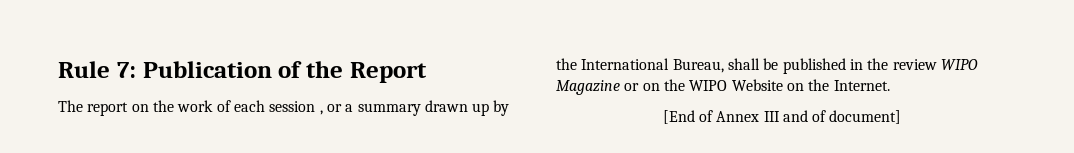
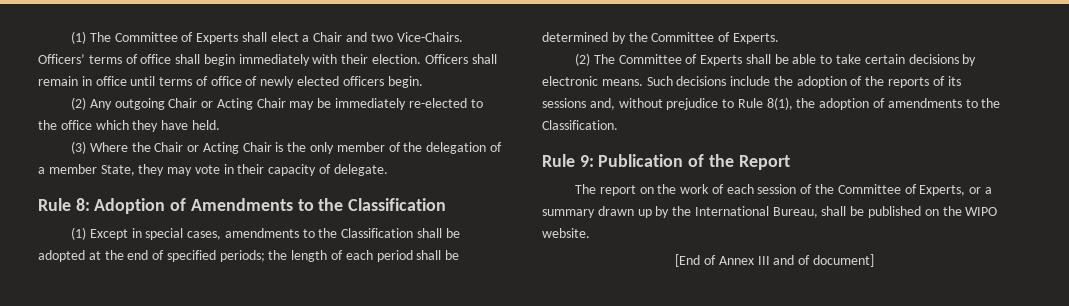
- Rule 7: Publication of the Report
+ (1) The Committee of Experts shall elect a Chair and two Vice-Chairs. Officers’ terms of office shall begin immediately with their election. Officers shall remain in office until terms of office of newly elected officers begin.
+ (2) Any outgoing Chair or Acting Chair may be immediately re-elected to the office which they have held.
+ (3) Where the Chair or Acting Chair is the only member of the delegation of a member State, they may vote in their capacity of delegate.
+ Rule 8: Adoption of Amendments to the Classification
+ (1) Except in special cases, amendments to the Classification shall be adopted at the end of specified periods; the length of each period shall be determined by the Committee of Experts.
+ (2) The Committee of Experts shall be able to take certain decisions by electronic means. Such decisions include the adoption of the reports of its sessions and, without prejudice to Rule 8(1), the adoption of amendments to the Classification.
+ Rule 9: Publication of the Report
- The report on the work of each session , or a summary drawn up by the International Bureau, shall be published in the review WIPO Magazine or on the WIPO Website on the Internet.
+ The report on the work of each session of the Committee of Experts, or a summary drawn up by the International Bureau, shall be published on the WIPO website.

